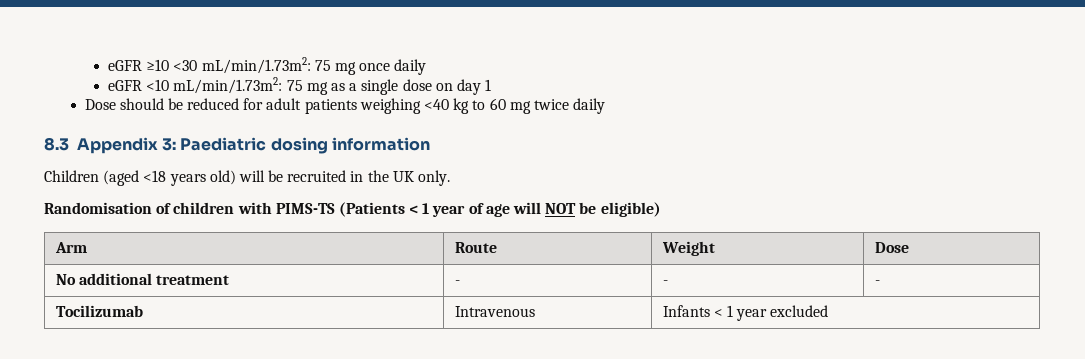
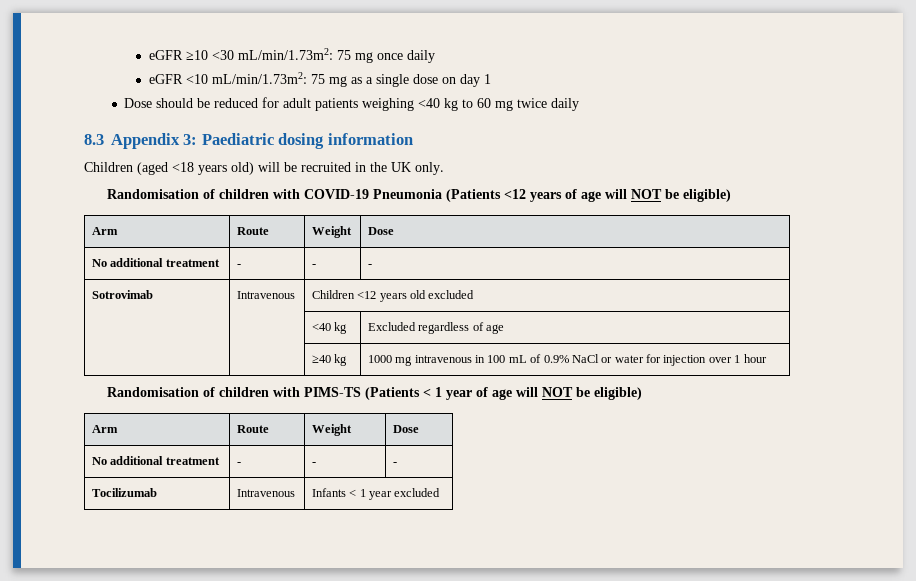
+ Randomisation of children with COVID-19 Pneumonia (Patients <12 years of age will NOT be eligible)
+ Arm | Route | Weight | Dose
+ No additional treatment | - | - | -
+ Sotrovimab | Intravenous | Children <12 years old excluded
+ | | <40 kg | Excluded regardless of age
+ | | ≥40 kg | 1000 mg intravenous in 100 mL of 0.9% NaCl or water for injection over 1 hour

